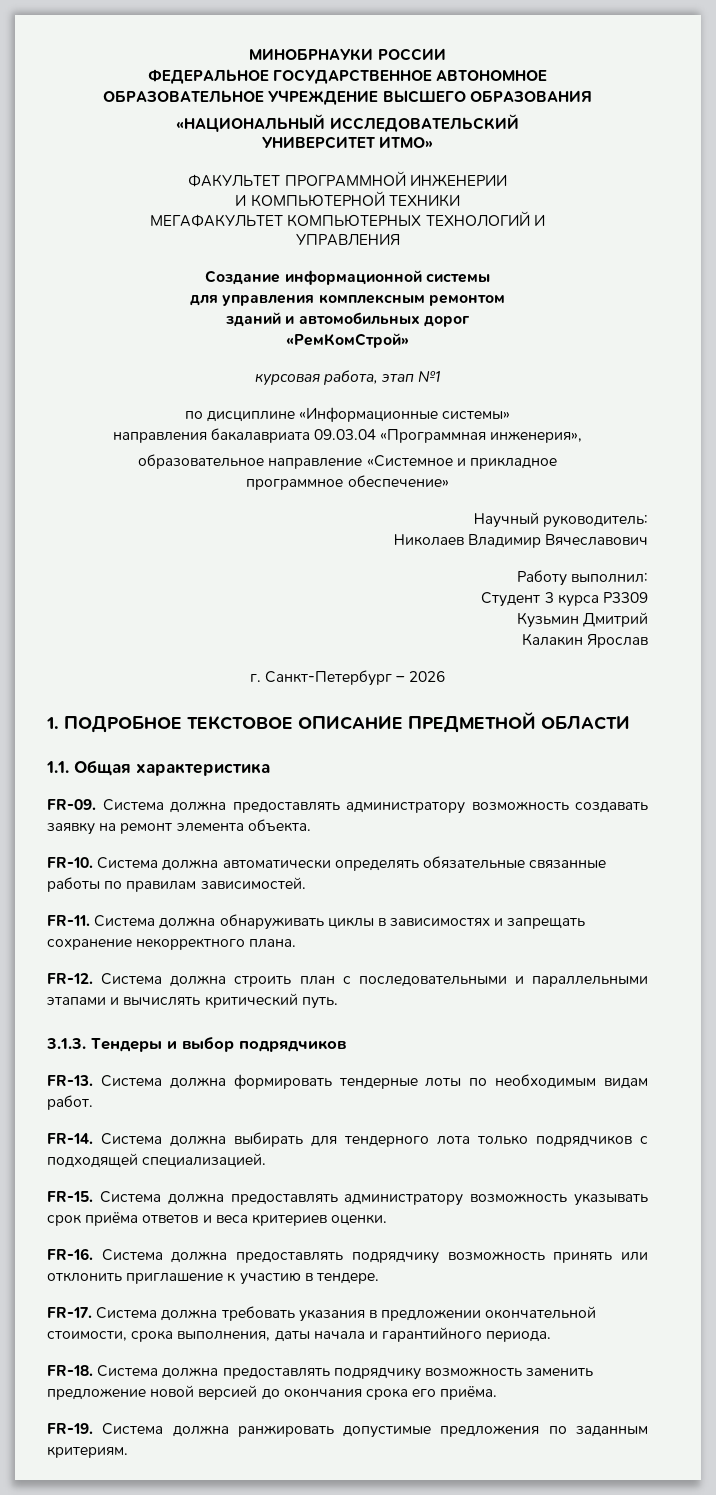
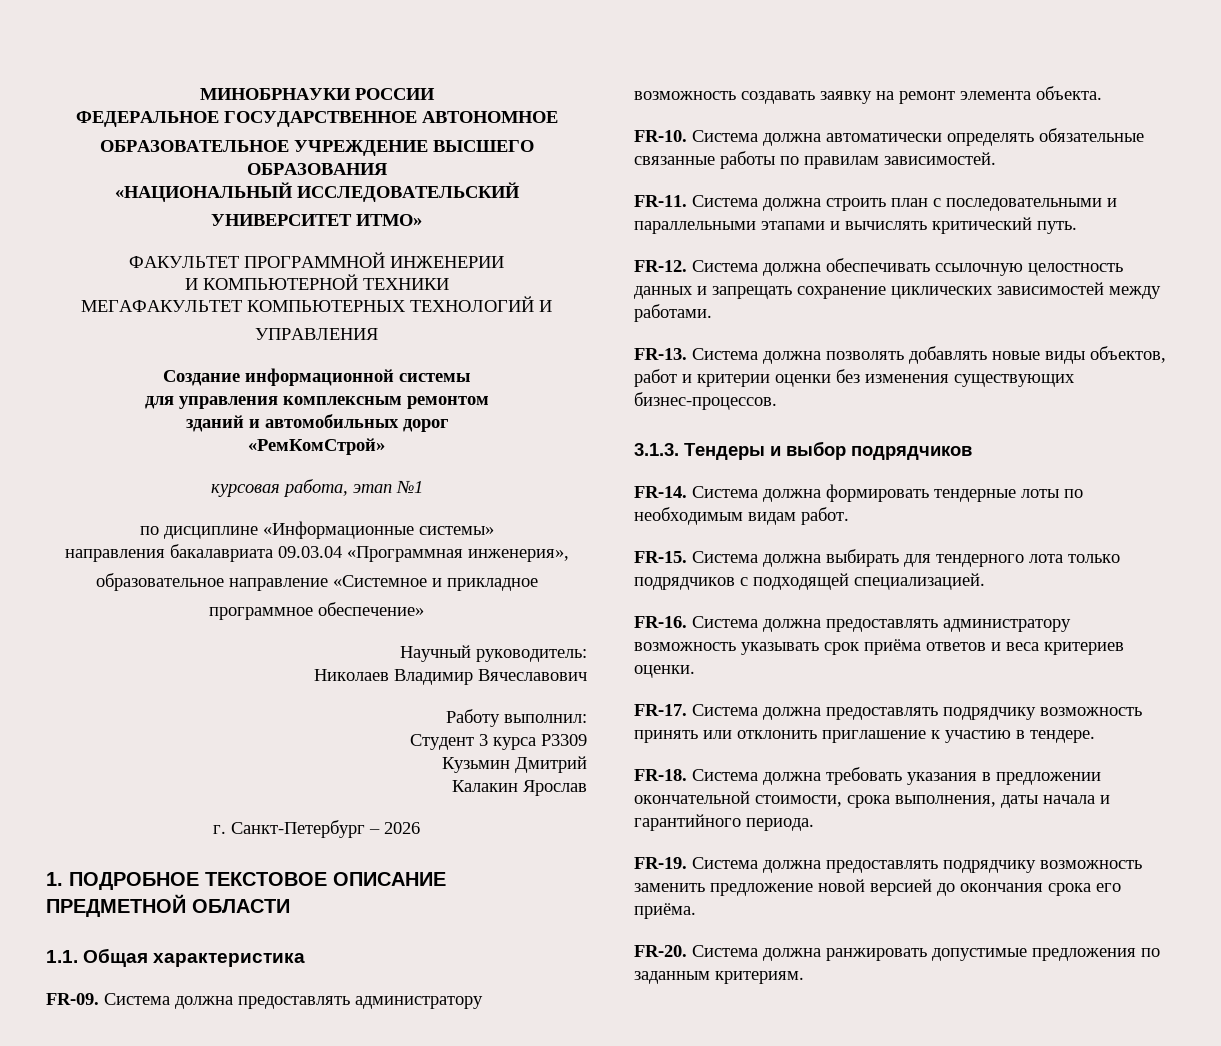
- Система должна обнаруживать циклы в зависимостях и запрещать сохранение некорректного плана.
- FR-12. Система должна строить план с последовательными и параллельными этапами и вычислять критический путь.
+ Система должна строить план с последовательными и параллельными этапами и вычислять критический путь.
+ FR-12. Система должна обеспечивать ссылочную целостность данных и запрещать сохранение циклических зависимостей между работами.
+ FR-13. Система должна позволять добавлять новые виды объектов, работ и критерии оценки без изменения существующих бизнес-процессов.
- FR-13.
+ FR-14.
- FR-14.
+ FR-15.
- FR-15.
+ FR-16.
- FR-16.
+ FR-17.
- FR-17.
+ FR-18.
- FR-18.
+ FR-19.
- FR-19.
+ FR-20.

